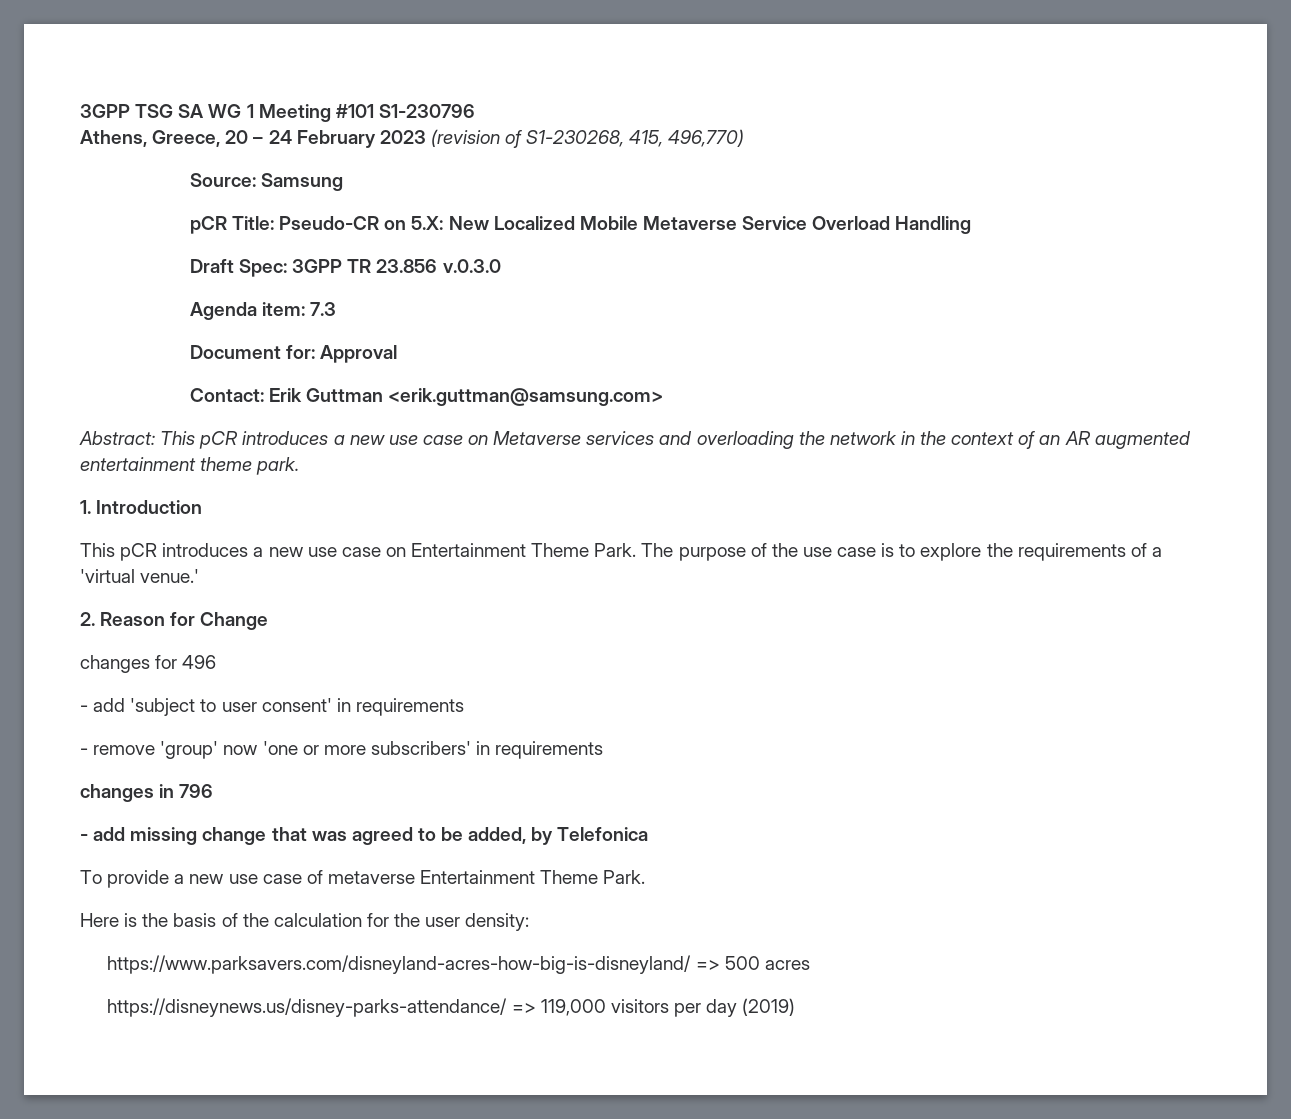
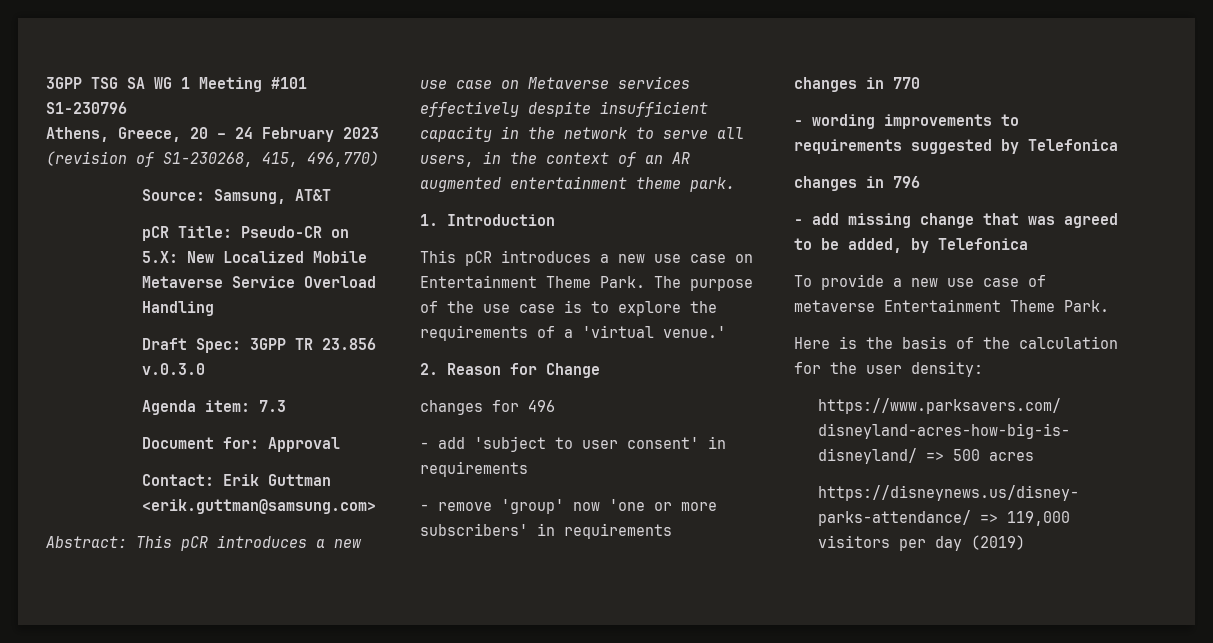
- Source: Samsung
+ Source: Samsung, AT&T
- Abstract: This pCR introduces a new use case on Metaverse services and overloading the network in the context of an AR augmented entertainment theme park.
+ Abstract: This pCR introduces a new use case on Metaverse services effectively despite insufficient capacity in the network to serve all users, in the context of an AR augmented entertainment theme park.
+ changes in 770
+ - wording improvements to requirements suggested by Telefonica

